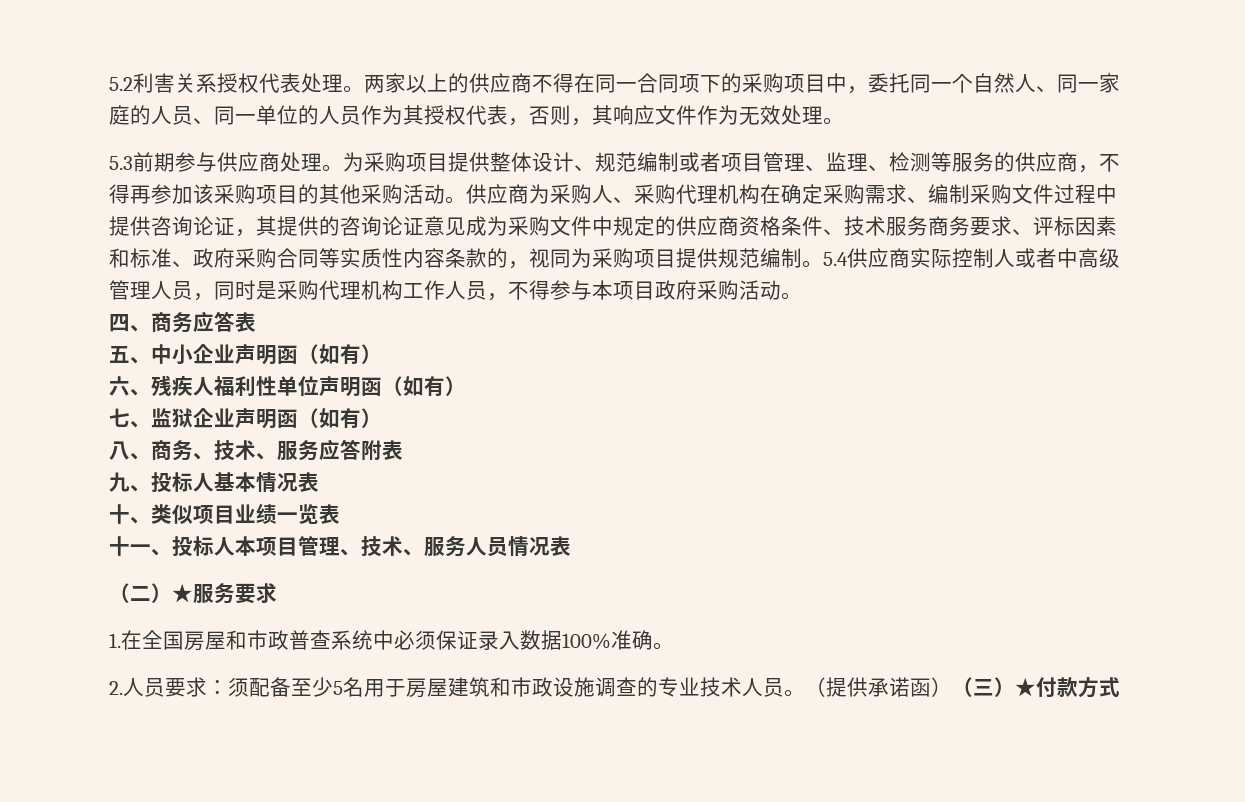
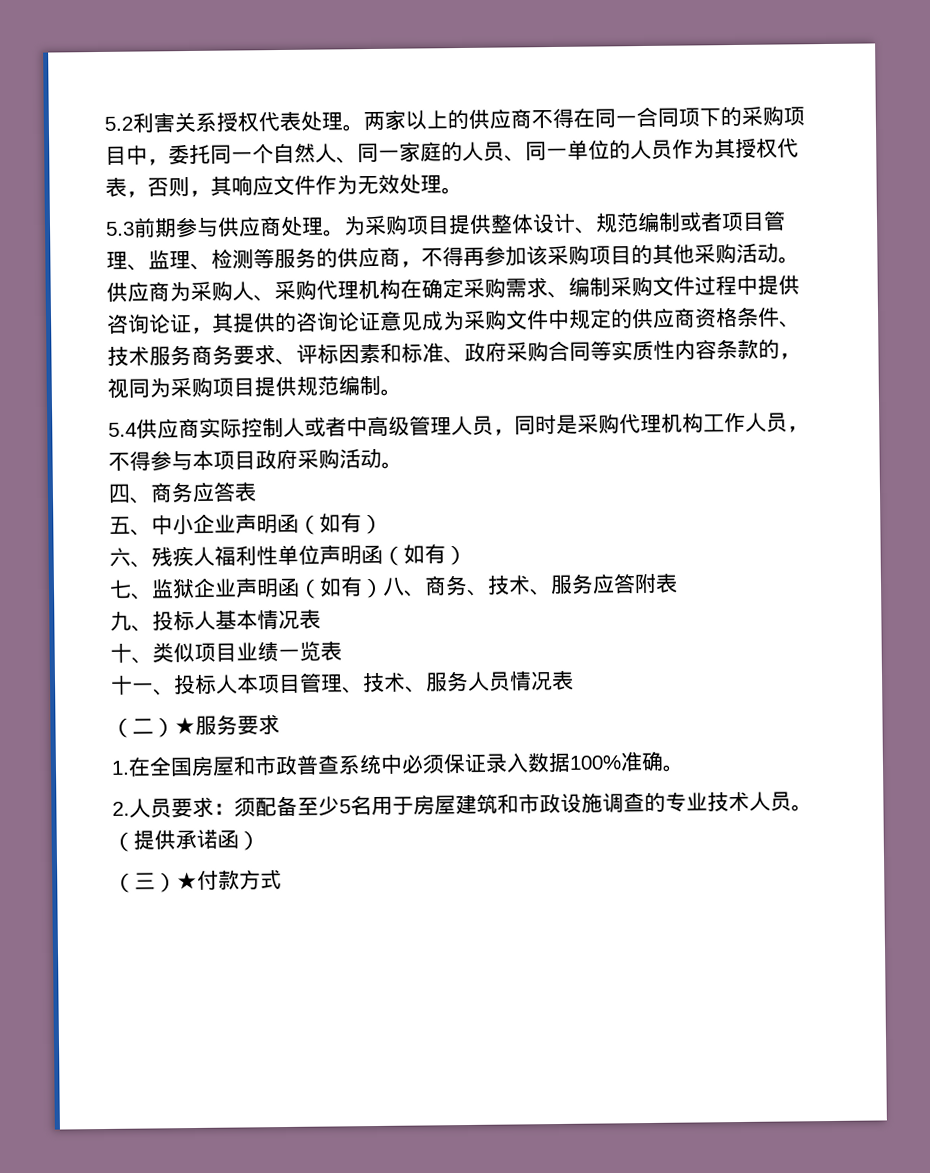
- 供应商为采购人、采购代理机构在确定采购需求、编制采购文件过程中提供咨询论证，其提供的咨询论证意见成为采购文件中规定的供应商资格条件、技术服务商务要求、评标因素和标准、政府采购合同等实质性内容条款的，视同为采购项目提供规范编制。5.4供应商实际控制人或者中高级管理人员，同时是采购代理机构工作人员，不得参与本项目政府采购活动。
+ 供应商为采购人、采购代理机构在确定采购需求、编制采购文件过程中提供咨询论证，其提供的咨询论证意见成为采购文件中规定的供应商资格条件、技术服务商务要求、评标因素和标准、政府采购合同等实质性内容条款的，视同为采购项目提供规范编制。
+ 5.4供应商实际控制人或者中高级管理人员，同时是采购代理机构工作人员，不得参与本项目政府采购活动。
- 七、监狱企业声明函（如有）
- 八、商务、技术、服务应答附表
+ 七、监狱企业声明函（如有）八、商务、技术、服务应答附表
- （提供承诺函）（三）★付款方式
+ （提供承诺函）
+ （三）★付款方式

